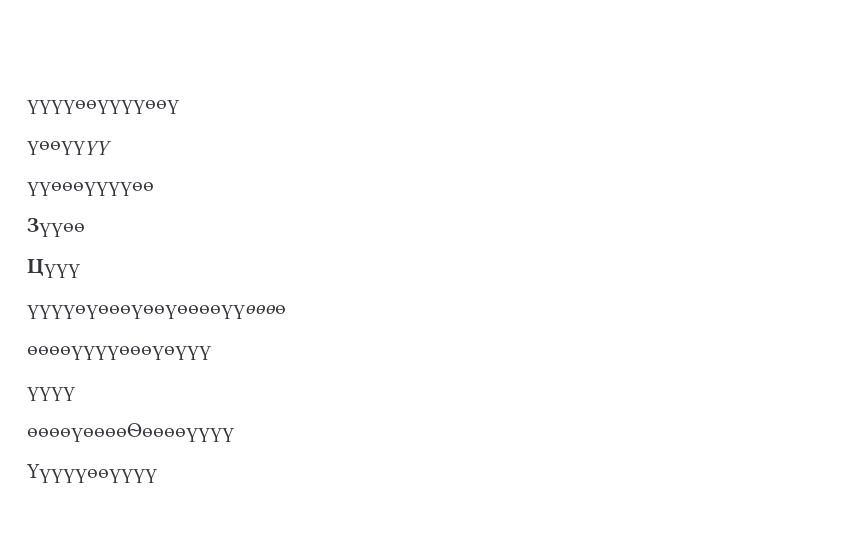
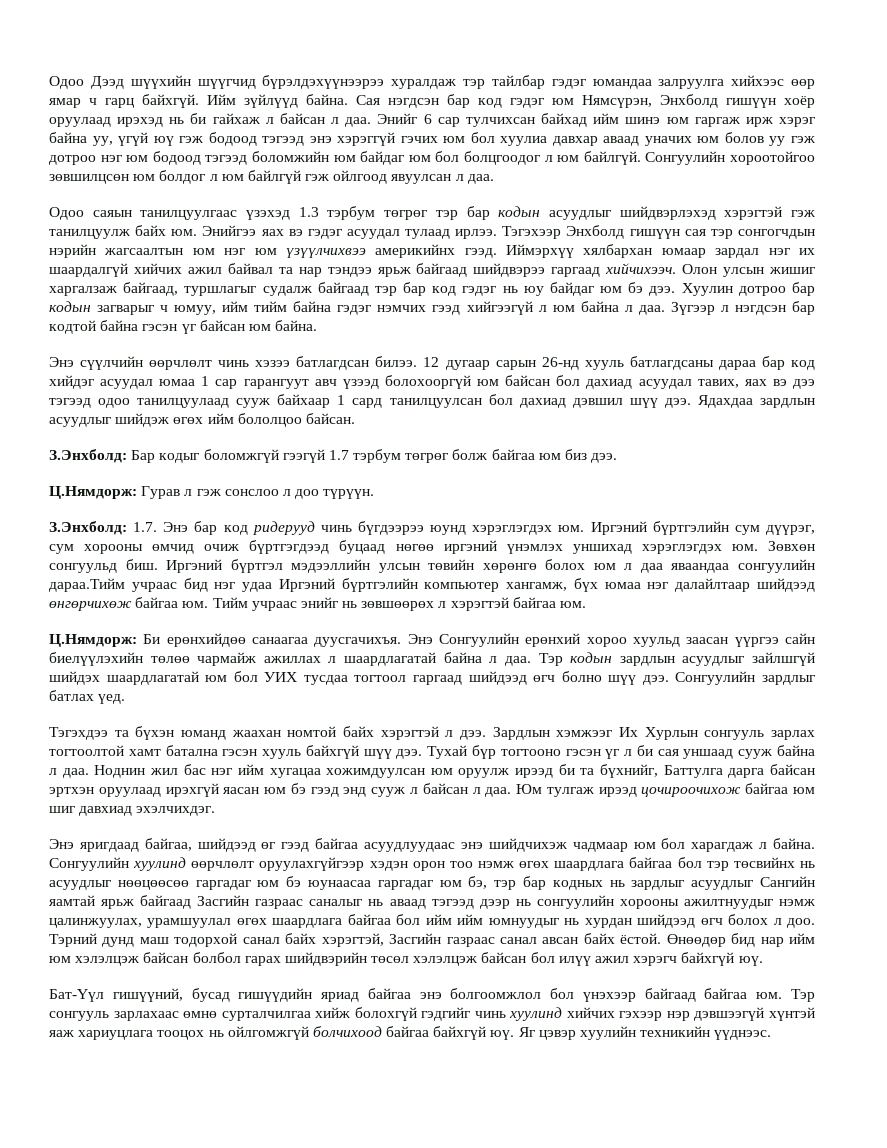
- үүүүөөүүүүөөү
- үөөүүүү
- үүөөөүүүүөө
- Зүүөө
- Цүүү
- үүүүөүөөөүөөүөөөөүүөөөө
- өөөөүүүүөөөүөүүү
- үүүү
- өөөөүөөөөӨөөөөүүүү
- Үүүүүөөүүүү
+ Одоо Дээд шүүхийн шүүгчид бүрэлдэхүүнээрээ хуралдаж тэр тайлбар гэдэг юмандаа залруулга хийхээс өөр ямар ч гарц байхгүй. Ийм зүйлүүд байна. Сая нэгдсэн бар код гэдэг юм Нямсүрэн, Энхболд гишүүн хоёр оруулаад ирэхэд нь би гайхаж л байсан л даа. Энийг 6 сар тулчихсан байхад ийм шинэ юм гаргаж ирж хэрэг байна уу, үгүй юү гэж бодоод тэгээд энэ хэрэггүй гэчих юм бол хуулиа давхар аваад уначих юм болов уу гэж дотроо нэг юм бодоод тэгээд боломжийн юм байдаг юм бол болцгоодог л юм байлгүй. Сонгуулийн хороотойгоо зөвшилцсөн юм болдог л юм байлгүй гэж ойлгоод явуулсан л даа.
+ Одоо саяын танилцуулгаас үзэхэд 1.3 тэрбум төгрөг тэр бар кодын асуудлыг шийдвэрлэхэд хэрэгтэй гэж танилцуулж байх юм. Энийгээ яах вэ гэдэг асуудал тулаад ирлээ. Тэгэхээр Энхболд гишүүн сая тэр сонгогчдын нэрийн жагсаалтын юм нэг юм үзүүлчихвээ америкийнх гээд. Иймэрхүү хялбархан юмаар зардал нэг их шаардалгүй хийчих ажил байвал та нар тэндээ ярьж байгаад шийдвэрээ гаргаад хийчихээч. Олон улсын жишиг харгалзаж байгаад, туршлагыг судалж байгаад тэр бар код гэдэг нь юу байдаг юм бэ дээ. Хуулин дотроо бар кодын загварыг ч юмуу, ийм тийм байна гэдэг нэмчих гээд хийгээгүй л юм байна л даа. Зүгээр л нэгдсэн бар кодтой байна гэсэн үг байсан юм байна.
+ Энэ сүүлчийн өөрчлөлт чинь хэзээ батлагдсан билээ. 12 дугаар сарын 26-нд хууль батлагдсаны дараа бар код хийдэг асуудал юмаа 1 сар гарангуут авч үзээд болохооргүй юм байсан бол дахиад асуудал тавих, яах вэ дээ тэгээд одоо танилцуулаад сууж байхаар 1 сард танилцуулсан бол дахиад дэвшил шүү дээ. Ядахдаа зардлын асуудлыг шийдэж өгөх ийм бололцоо байсан.
+ З.Энхболд: Бар кодыг боломжгүй гээгүй 1.7 тэрбум төгрөг болж байгаа юм биз дээ.
+ Ц.Нямдорж: Гурав л гэж сонслоо л доо түрүүн.
+ З.Энхболд: 1.7. Энэ бар код ридерууд чинь бүгдээрээ юунд хэрэглэгдэх юм. Иргэний бүртгэлийн сум дүүрэг, сум хорооны өмчид очиж бүртгэгдээд буцаад нөгөө иргэний үнэмлэх уншихад хэрэглэгдэх юм. Зөвхөн сонгуульд биш. Иргэний бүртгэл мэдээллийн улсын төвийн хөрөнгө болох юм л даа яваандаа сонгуулийн дараа.Тийм учраас бид нэг удаа Иргэний бүртгэлийн компьютер хангамж, бүх юмаа нэг далайлтаар шийдээд өнгөрчихөж байгаа юм. Тийм учраас энийг нь зөвшөөрөх л хэрэгтэй байгаа юм.
+ Ц.Нямдорж: Би ерөнхийдөө санаагаа дуусгачихъя. Энэ Сонгуулийн ерөнхий хороо хуульд заасан үүргээ сайн биелүүлэхийн төлөө чармайж ажиллах л шаардлагатай байна л даа. Тэр кодын зардлын асуудлыг зайлшгүй шийдэх шаардлагатай юм бол УИХ тусдаа тогтоол гаргаад шийдээд өгч болно шүү дээ. Сонгуулийн зардлыг батлах үед.
+ Тэгэхдээ та бүхэн юманд жаахан номтой байх хэрэгтэй л дээ. Зардлын хэмжээг Их Хурлын сонгууль зарлах тогтоолтой хамт батална гэсэн хууль байхгүй шүү дээ. Тухай бүр тогтооно гэсэн үг л би сая уншаад сууж байна л даа. Ноднин жил бас нэг ийм хугацаа хожимдуулсан юм оруулж ирээд би та бүхнийг, Баттулга дарга байсан эртхэн оруулаад ирэхгүй яасан юм бэ гээд энд сууж л байсан л даа. Юм тулгаж ирээд цочироочихож байгаа юм шиг давхиад эхэлчихдэг.
+ Энэ яригдаад байгаа, шийдээд өг гээд байгаа асуудлуудаас энэ шийдчихэж чадмаар юм бол харагдаж л байна. Сонгуулийн хуулинд өөрчлөлт оруулахгүйгээр хэдэн орон тоо нэмж өгөх шаардлага байгаа бол тэр төсвийнх нь асуудлыг нөөцөөсөө гаргадаг юм бэ юунаасаа гаргадаг юм бэ, тэр бар кодных нь зардлыг асуудлыг Сангийн яамтай ярьж байгаад Засгийн газраас саналыг нь аваад тэгээд дээр нь сонгуулийн хорооны ажилтнуудыг нэмж цалинжуулах, урамшуулал өгөх шаардлага байгаа бол ийм ийм юмнуудыг нь хурдан шийдээд өгч болох л доо. Тэрний дунд маш тодорхой санал байх хэрэгтэй, Засгийн газраас санал авсан байх ёстой. Өнөөдөр бид нар ийм юм хэлэлцэж байсан болбол гарах шийдвэрийн төсөл хэлэлцэж байсан бол илүү ажил хэрэгч байхгүй юү.
+ Бат-Үүл гишүүний, бусад гишүүдийн яриад байгаа энэ болгоомжлол бол үнэхээр байгаад байгаа юм. Тэр сонгууль зарлахаас өмнө сурталчилгаа хийж болохгүй гэдгийг чинь хуулинд хийчих гэхээр нэр дэвшээгүй хүнтэй яаж хариуцлага тооцох нь ойлгомжгүй болчихоод байгаа байхгүй юү. Яг цэвэр хуулийн техникийн үүднээс.

